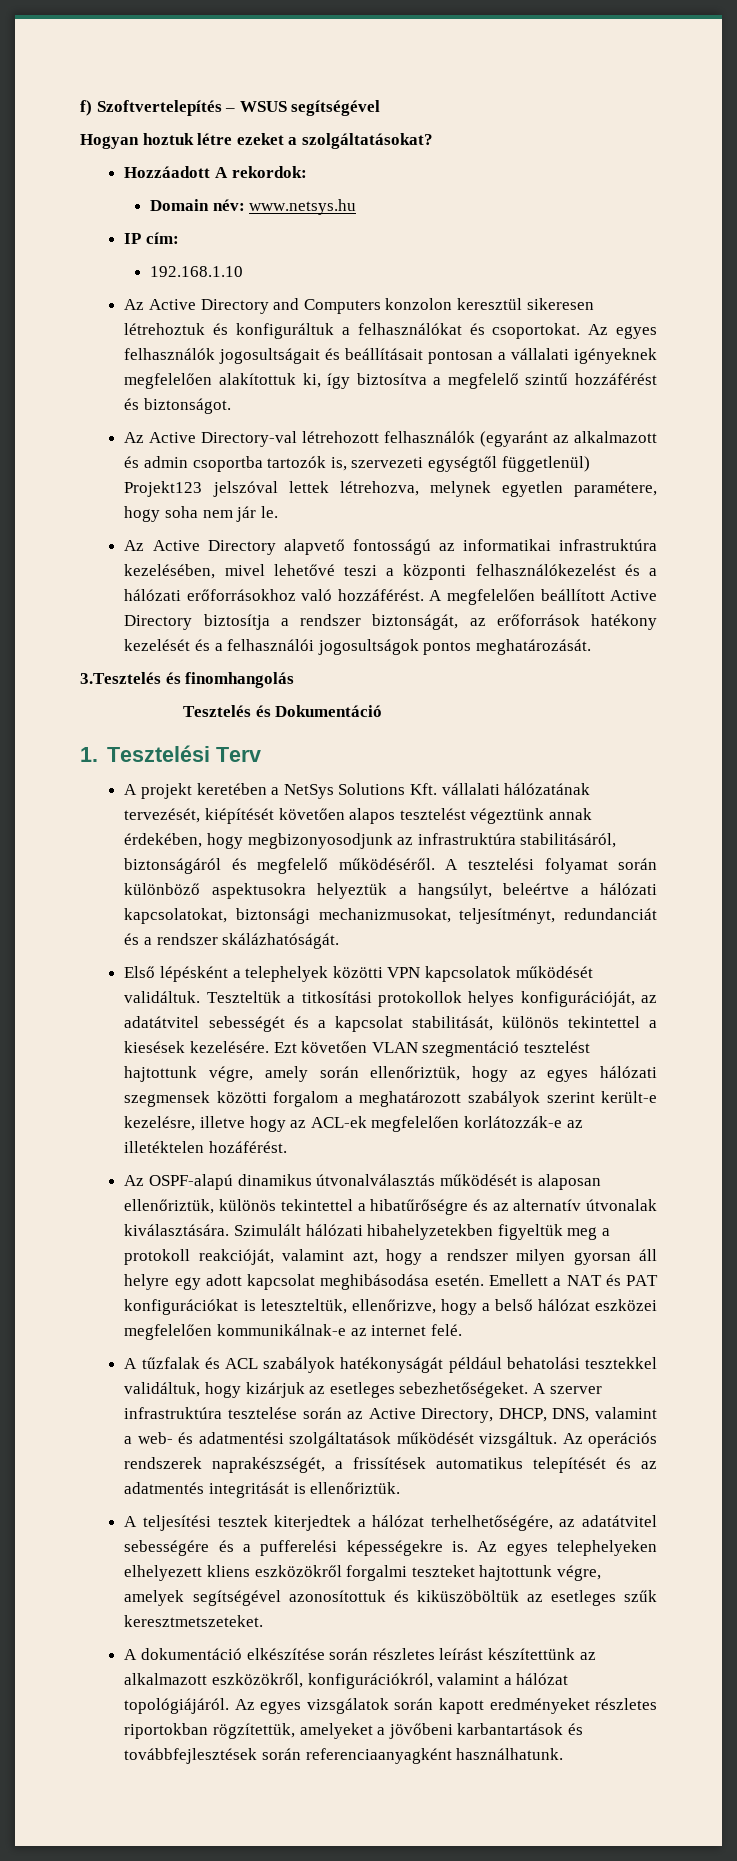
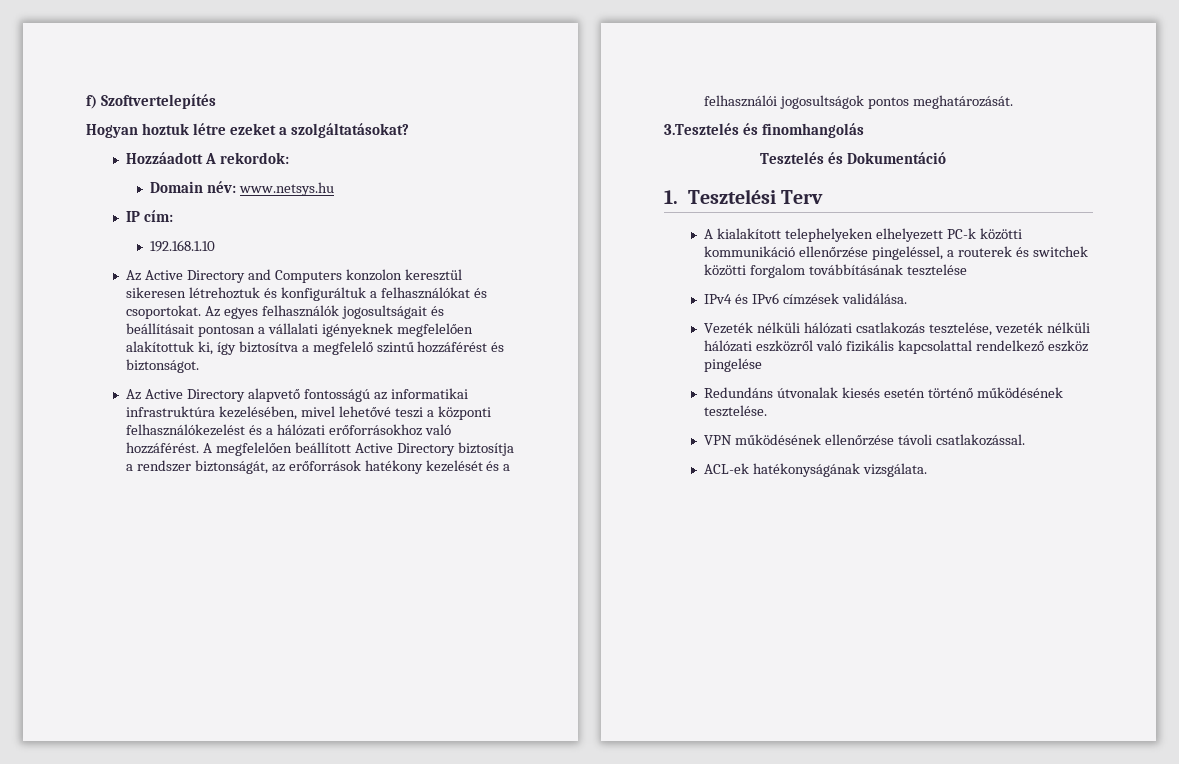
- f) Szoftvertelepítés – WSUS segítségével
+ f) Szoftvertelepítés
- Az Active Directory-val létrehozott felhasználók (egyaránt az alkalmazott és admin csoportba tartozók is, szervezeti egységtől függetlenül) Projekt123 jelszóval lettek létrehozva, melynek egyetlen paramétere, hogy soha nem jár le.
- A projekt keretében a NetSys Solutions Kft. vállalati hálózatának tervezését, kiépítését követően alapos tesztelést végeztünk annak érdekében, hogy megbizonyosodjunk az infrastruktúra stabilitásáról, biztonságáról és megfelelő működéséről. A tesztelési folyamat során különböző aspektusokra helyeztük a hangsúlyt, beleértve a hálózati kapcsolatokat, biztonsági mechanizmusokat, teljesítményt, redundanciát és a rendszer skálázhatóságát.
- Első lépésként a telephelyek közötti VPN kapcsolatok működését validáltuk. Teszteltük a titkosítási protokollok helyes konfigurációját, az adatátvitel sebességét és a kapcsolat stabilitását, különös tekintettel a kiesések kezelésére. Ezt követően VLAN szegmentáció tesztelést hajtottunk végre, amely során ellenőriztük, hogy az egyes hálózati szegmensek közötti forgalom a meghatározott szabályok szerint került-e kezelésre, illetve hogy az ACL-ek megfelelően korlátozzák-e az illetéktelen hozáférést.
- Az OSPF-alapú dinamikus útvonalválasztás működését is alaposan ellenőriztük, különös tekintettel a hibatűrőségre és az alternatív útvonalak kiválasztására. Szimulált hálózati hibahelyzetekben figyeltük meg a protokoll reakcióját, valamint azt, hogy a rendszer milyen gyorsan áll helyre egy adott kapcsolat meghibásodása esetén. Emellett a NAT és PAT konfigurációkat is leteszteltük, ellenőrizve, hogy a belső hálózat eszközei megfelelően kommunikálnak-e az internet felé.
- A tűzfalak és ACL szabályok hatékonyságát például behatolási tesztekkel validáltuk, hogy kizárjuk az esetleges sebezhetőségeket. A szerver infrastruktúra tesztelése során az Active Directory, DHCP, DNS, valamint a web- és adatmentési szolgáltatások működését vizsgáltuk. Az operációs rendszerek naprakészségét, a frissítések automatikus telepítését és az adatmentés integritását is ellenőriztük.
- A teljesítési tesztek kiterjedtek a hálózat terhelhetőségére, az adatátvitel sebességére és a pufferelési képességekre is. Az egyes telephelyeken elhelyezett kliens eszközökről forgalmi teszteket hajtottunk végre, amelyek segítségével azonosítottuk és kiküszöböltük az esetleges szűk keresztmetszeteket.
- A dokumentáció elkészítése során részletes leírást készítettünk az alkalmazott eszközökről, konfigurációkról, valamint a hálózat topológiájáról. Az egyes vizsgálatok során kapott eredményeket részletes riportokban rögzítettük, amelyeket a jövőbeni karbantartások és továbbfejlesztések során referenciaanyagként használhatunk.
+ A kialakított telephelyeken elhelyezett PC-k közötti kommunikáció ellenőrzése pingeléssel, a routerek és switchek közötti forgalom továbbításának tesztelése
+ IPv4 és IPv6 címzések validálása.
+ Vezeték nélküli hálózati csatlakozás tesztelése, vezeték nélküli hálózati eszközről való fizikális kapcsolattal rendelkező eszköz pingelése
+ Redundáns útvonalak kiesés esetén történő működésének tesztelése.
+ VPN működésének ellenőrzése távoli csatlakozással.
+ ACL-ek hatékonyságának vizsgálata.

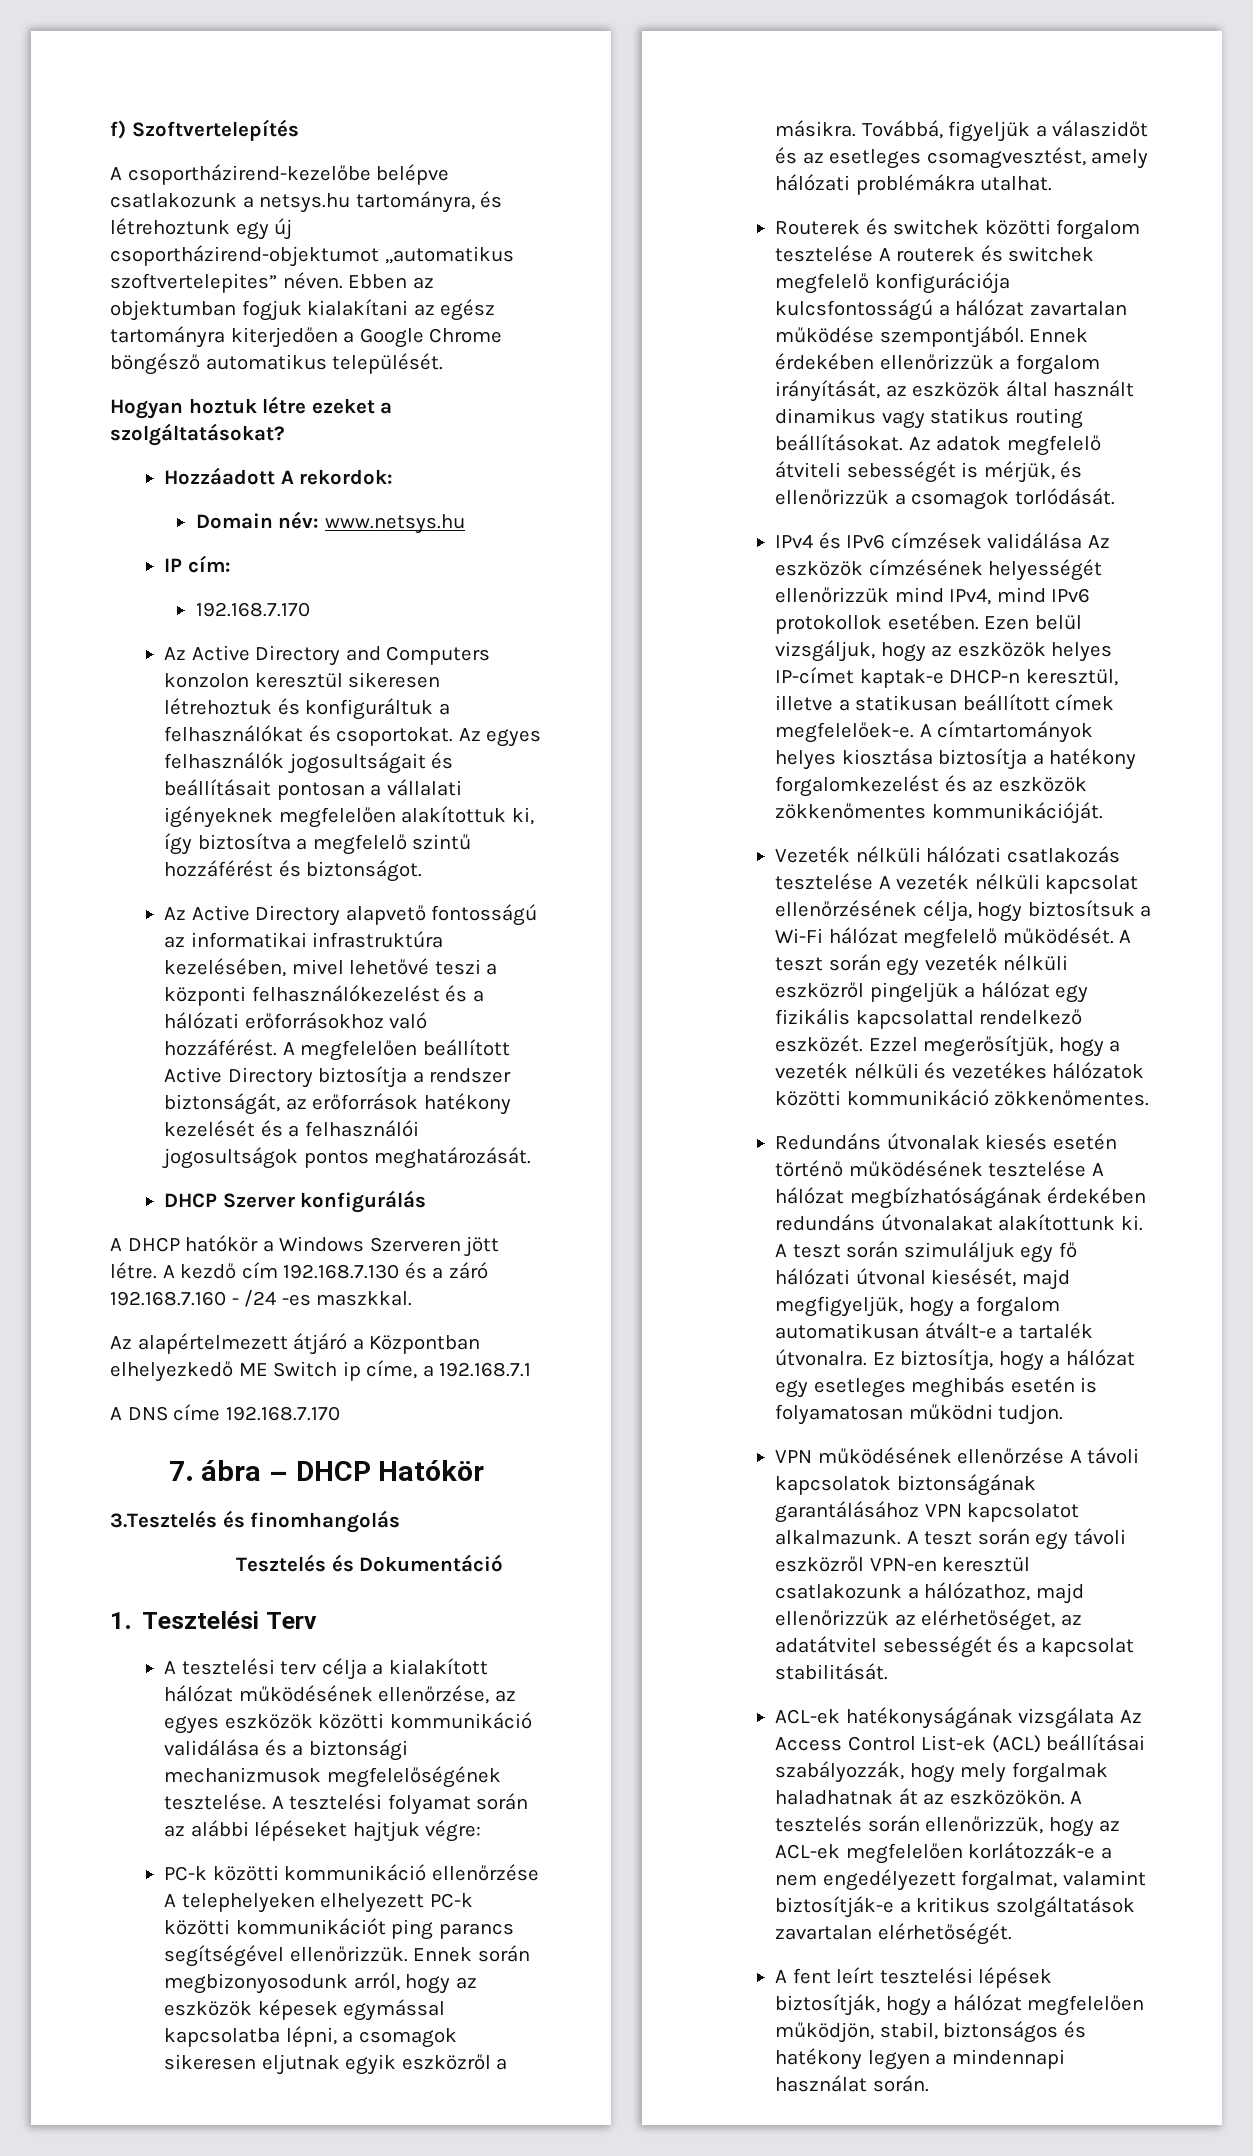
+ A csoportházirend-kezelőbe belépve csatlakozunk a netsys.hu tartományra, és létrehoztunk egy új csoportházirend-objektumot ,,automatikus szoftvertelepites” néven. Ebben az objektumban fogjuk kialakítani az egész tartományra kiterjedően a Google Chrome böngésző automatikus települését.
  IP cím:
- 192.168.1.10
+ 192.168.7.170
+ DHCP Szerver konfigurálás
+ A DHCP hatókör a Windows Szerveren jött létre. A kezdő cím 192.168.7.130 és a záró 192.168.7.160 - /24 -es maszkkal.
+ Az alapértelmezett átjáró a Központban elhelyezkedő ME Switch ip címe, a 192.168.7.1
+ A DNS címe 192.168.7.170
+ 7. ábra – DHCP Hatókör
- A kialakított telephelyeken elhelyezett PC-k közötti kommunikáció ellenőrzése pingeléssel, a routerek és switchek közötti forgalom továbbításának tesztelése
- IPv4 és IPv6 címzések validálása.
- Vezeték nélküli hálózati csatlakozás tesztelése, vezeték nélküli hálózati eszközről való fizikális kapcsolattal rendelkező eszköz pingelése
+ A tesztelési terv célja a kialakított hálózat működésének ellenőrzése, az egyes eszközök közötti kommunikáció validálása és a biztonsági mechanizmusok megfelelőségének tesztelése. A tesztelési folyamat során az alábbi lépéseket hajtjuk végre:
+ PC-k közötti kommunikáció ellenőrzése A telephelyeken elhelyezett PC-k közötti kommunikációt ping parancs segítségével ellenőrizzük. Ennek során megbizonyosodunk arról, hogy az eszközök képesek egymással kapcsolatba lépni, a csomagok sikeresen eljutnak egyik eszközről a másikra. Továbbá, figyeljük a válaszidőt és az esetleges csomagvesztést, amely hálózati problémákra utalhat.
+ Routerek és switchek közötti forgalom tesztelése A routerek és switchek megfelelő konfigurációja kulcsfontosságú a hálózat zavartalan működése szempontjából. Ennek érdekében ellenőrizzük a forgalom irányítását, az eszközök által használt dinamikus vagy statikus routing beállításokat. Az adatok megfelelő átviteli sebességét is mérjük, és ellenőrizzük a csomagok torlódását.
+ IPv4 és IPv6 címzések validálása Az eszközök címzésének helyességét ellenőrizzük mind IPv4, mind IPv6 protokollok esetében. Ezen belül vizsgáljuk, hogy az eszközök helyes IP-címet kaptak-e DHCP-n keresztül, illetve a statikusan beállított címek megfelelőek-e. A címtartományok helyes kiosztása biztosítja a hatékony forgalomkezelést és az eszközök zökkenőmentes kommunikációját.
+ Vezeték nélküli hálózati csatlakozás tesztelése A vezeték nélküli kapcsolat ellenőrzésének célja, hogy biztosítsuk a Wi-Fi hálózat megfelelő működését. A teszt során egy vezeték nélküli eszközről pingeljük a hálózat egy fizikális kapcsolattal rendelkező eszközét. Ezzel megerősítjük, hogy a vezeték nélküli és vezetékes hálózatok közötti kommunikáció zökkenőmentes.
- Redundáns útvonalak kiesés esetén történő működésének tesztelése.
- VPN működésének ellenőrzése távoli csatlakozással.
- ACL-ek hatékonyságának vizsgálata.
+ Redundáns útvonalak kiesés esetén történő működésének tesztelése A hálózat megbízhatóságának érdekében redundáns útvonalakat alakítottunk ki. A teszt során szimuláljuk egy fő hálózati útvonal kiesését, majd megfigyeljük, hogy a forgalom automatikusan átvált-e a tartalék útvonalra. Ez biztosítja, hogy a hálózat egy esetleges meghibás esetén is folyamatosan működni tudjon.
+ VPN működésének ellenőrzése A távoli kapcsolatok biztonságának garantálásához VPN kapcsolatot alkalmazunk. A teszt során egy távoli eszközről VPN-en keresztül csatlakozunk a hálózathoz, majd ellenőrizzük az elérhetőséget, az adatátvitel sebességét és a kapcsolat stabilitását.
+ ACL-ek hatékonyságának vizsgálata Az Access Control List-ek (ACL) beállításai szabályozzák, hogy mely forgalmak haladhatnak át az eszközökön. A tesztelés során ellenőrizzük, hogy az ACL-ek megfelelően korlátozzák-e a nem engedélyezett forgalmat, valamint biztosítják-e a kritikus szolgáltatások zavartalan elérhetőségét.
+ A fent leírt tesztelési lépések biztosítják, hogy a hálózat megfelelően működjön, stabil, biztonságos és hatékony legyen a mindennapi használat során.

